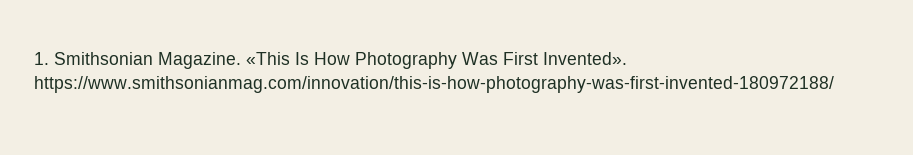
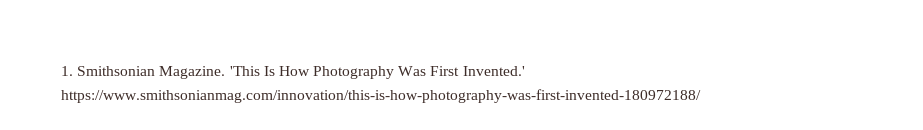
- «This Is How Photography Was First Invented». https://www.smithsonianmag.com/innovation/this-is-how-photography-was-first-invented-180972188/
+ 'This Is How Photography Was First Invented.' https://www.smithsonianmag.com/innovation/this-is-how-photography-was-first-invented-180972188/

